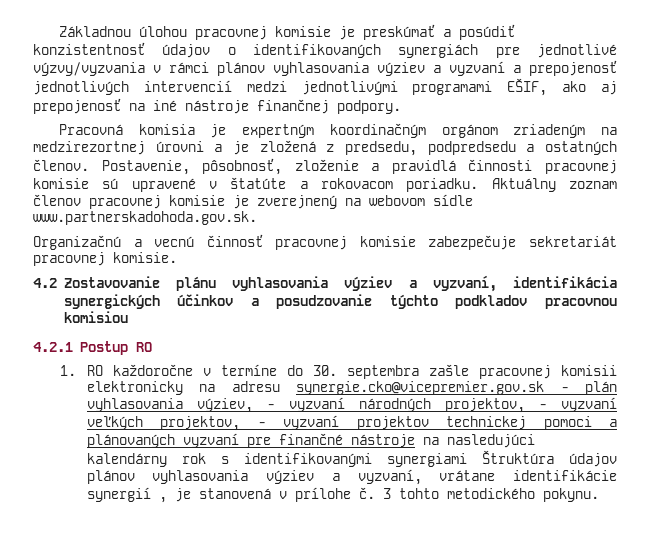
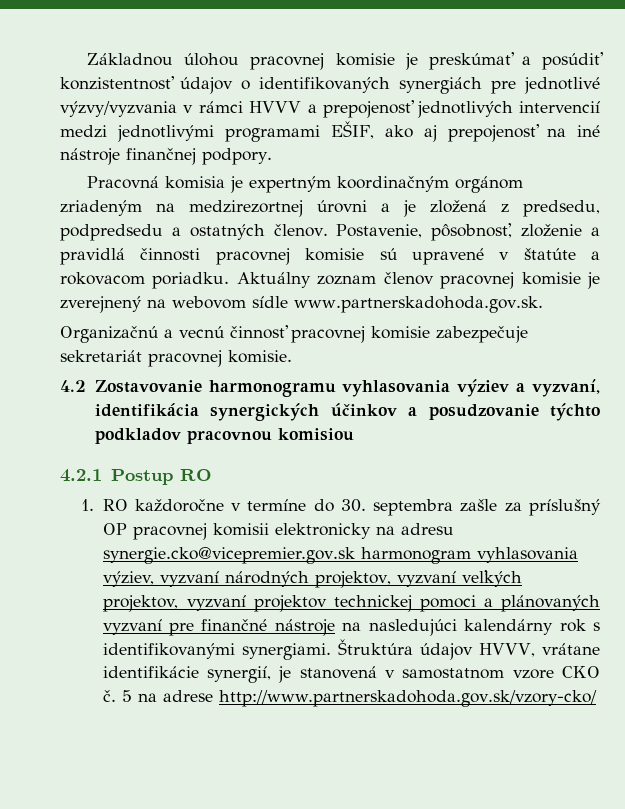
- Základnou úlohou pracovnej komisie je preskúmať a posúdiť konzistentnosť údajov o identifikovaných synergiách pre jednotlivé výzvy/vyzvania v rámci plánov vyhlasovania výziev a vyzvaní a prepojenosť jednotlivých intervencií medzi jednotlivými programami EŠIF, ako aj prepojenosť na iné nástroje finančnej podpory.
+ Základnou úlohou pracovnej komisie je preskúmať a posúdiť konzistentnosť údajov o identifikovaných synergiách pre jednotlivé výzvy/vyzvania v rámci HVVV a prepojenosť jednotlivých intervencií medzi jednotlivými programami EŠIF, ako aj prepojenosť na iné nástroje finančnej podpory.
- 4.2 Zostavovanie plánu vyhlasovania výziev a vyzvaní, identifikácia synergických účinkov a posudzovanie týchto podkladov pracovnou komisiou
+ 4.2 Zostavovanie harmonogramu vyhlasovania výziev a vyzvaní, identifikácia synergických účinkov a posudzovanie týchto podkladov pracovnou komisiou
- 1. RO každoročne v termíne do 30. septembra zašle pracovnej komisii elektronicky na adresu synergie.cko@vicepremier.gov.sk - plán vyhlasovania výziev, - vyzvaní národných projektov, - vyzvaní veľkých projektov, - vyzvaní projektov technickej pomoci a plánovaných vyzvaní pre finančné nástroje na nasledujúci kalendárny rok s identifikovanými synergiami Štruktúra údajov plánov vyhlasovania výziev a vyzvaní, vrátane identifikácie synergií , je stanovená v prílohe č. 3 tohto metodického pokynu.
+ 1. RO každoročne v termíne do 30. septembra zašle za príslušný OP pracovnej komisii elektronicky na adresu synergie.cko@vicepremier.gov.sk harmonogram vyhlasovania výziev, vyzvaní národných projektov, vyzvaní veľkých projektov, vyzvaní projektov technickej pomoci a plánovaných vyzvaní pre finančné nástroje na nasledujúci kalendárny rok s identifikovanými synergiami. Štruktúra údajov HVVV, vrátane identifikácie synergií, je stanovená v samostatnom vzore CKO č. 5 na adrese http://www.partnerskadohoda.gov.sk/vzory-cko/

